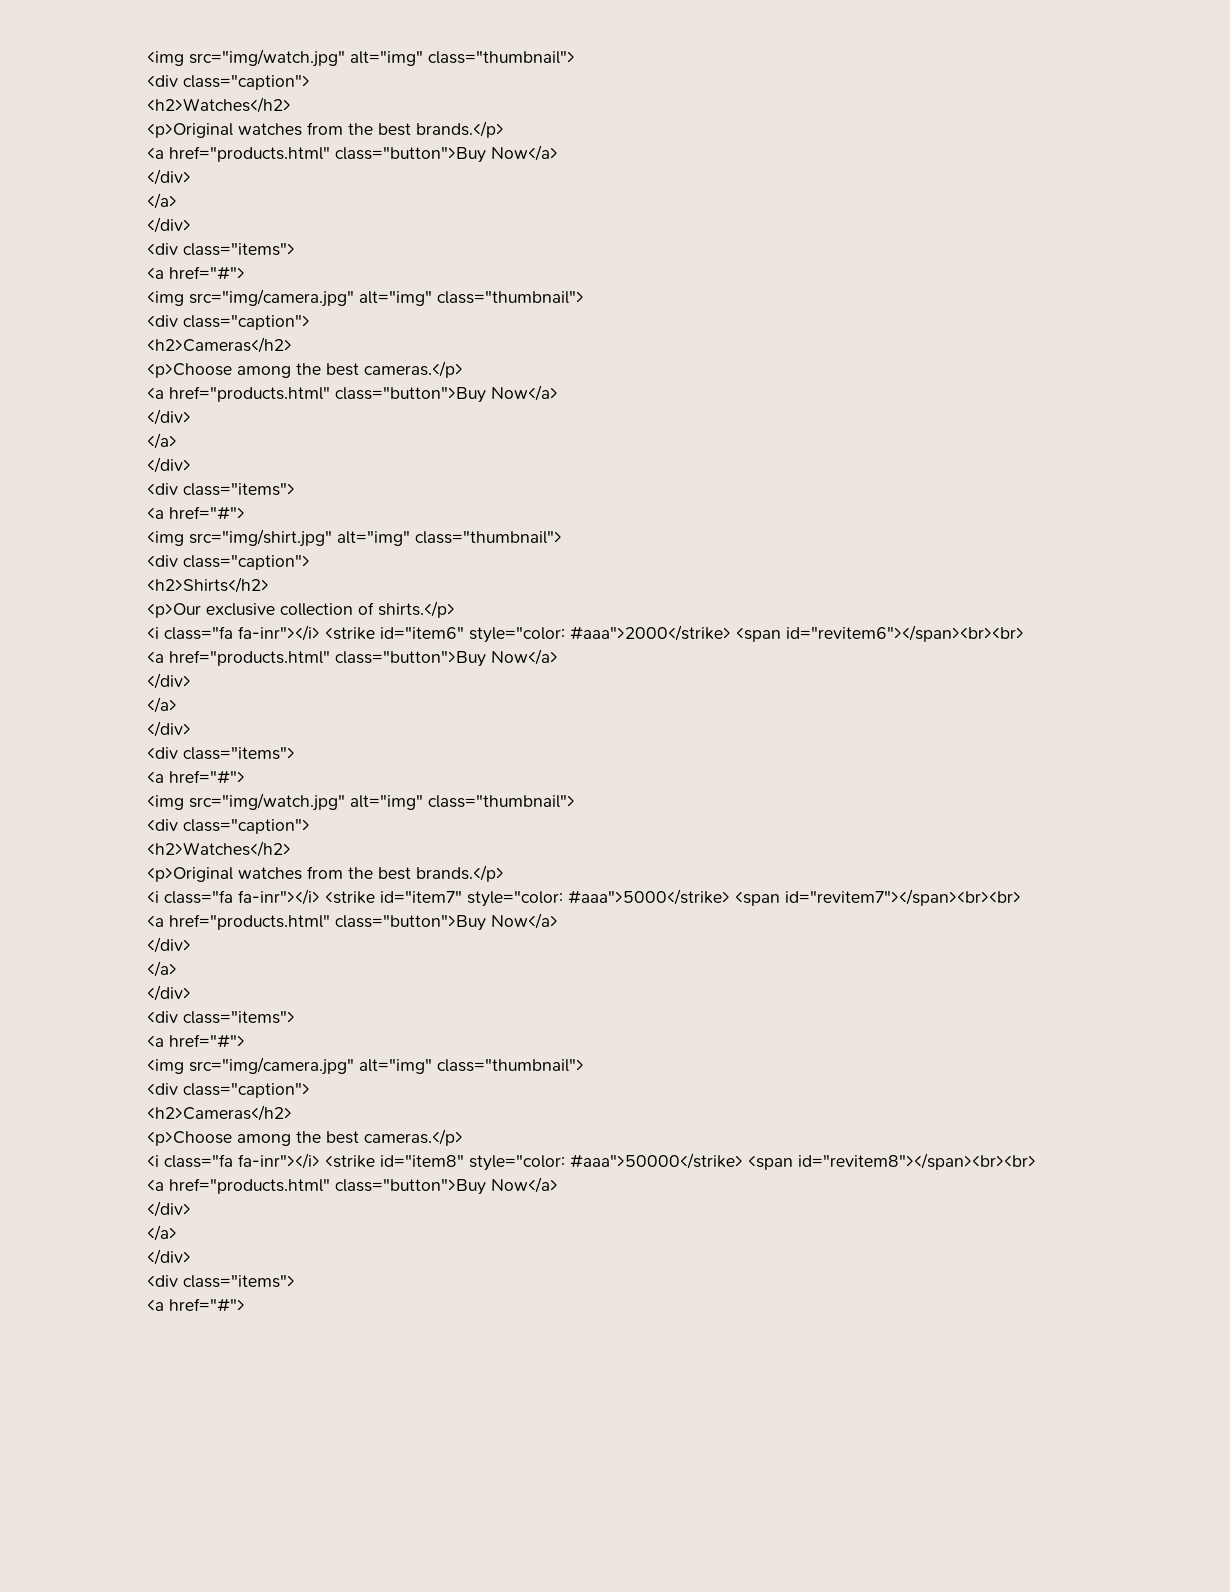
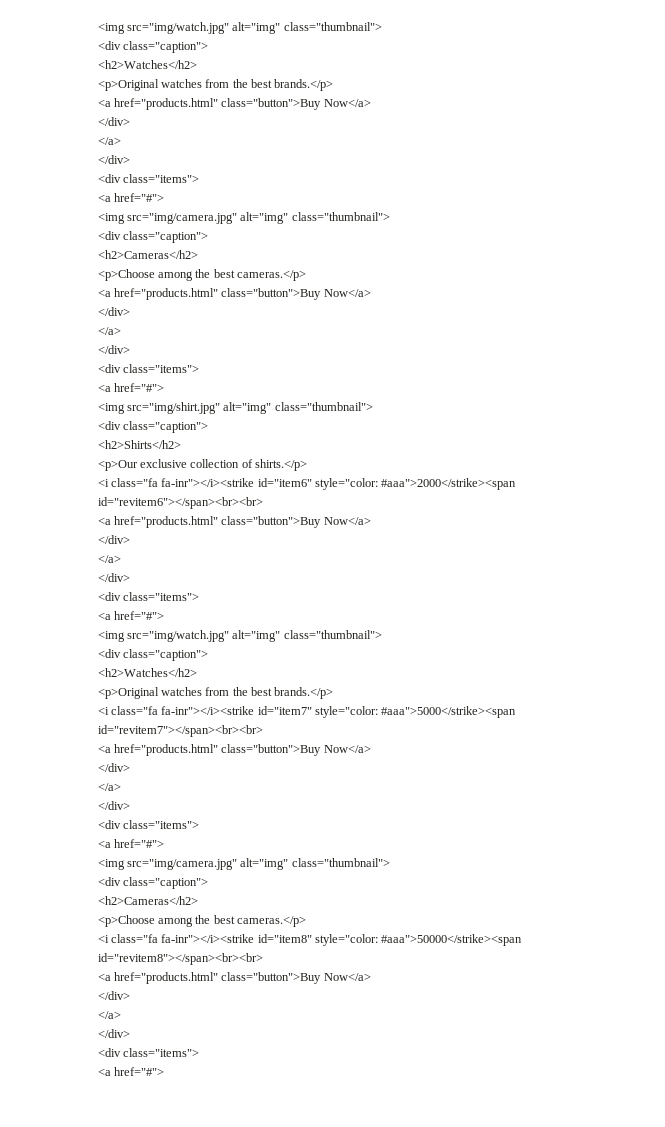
- <i class="fa fa-inr"></i> <strike id="item6" style="color: #aaa">2000</strike> <span id="revitem6"></span><br><br>
+ <i class="fa fa-inr"></i><strike id="item6" style="color: #aaa">2000</strike><span id="revitem6"></span><br><br>
- <i class="fa fa-inr"></i> <strike id="item7" style="color: #aaa">5000</strike> <span id="revitem7"></span><br><br>
+ <i class="fa fa-inr"></i><strike id="item7" style="color: #aaa">5000</strike><span id="revitem7"></span><br><br>
- <i class="fa fa-inr"></i> <strike id="item8" style="color: #aaa">50000</strike> <span id="revitem8"></span><br><br>
+ <i class="fa fa-inr"></i><strike id="item8" style="color: #aaa">50000</strike><span id="revitem8"></span><br><br>

